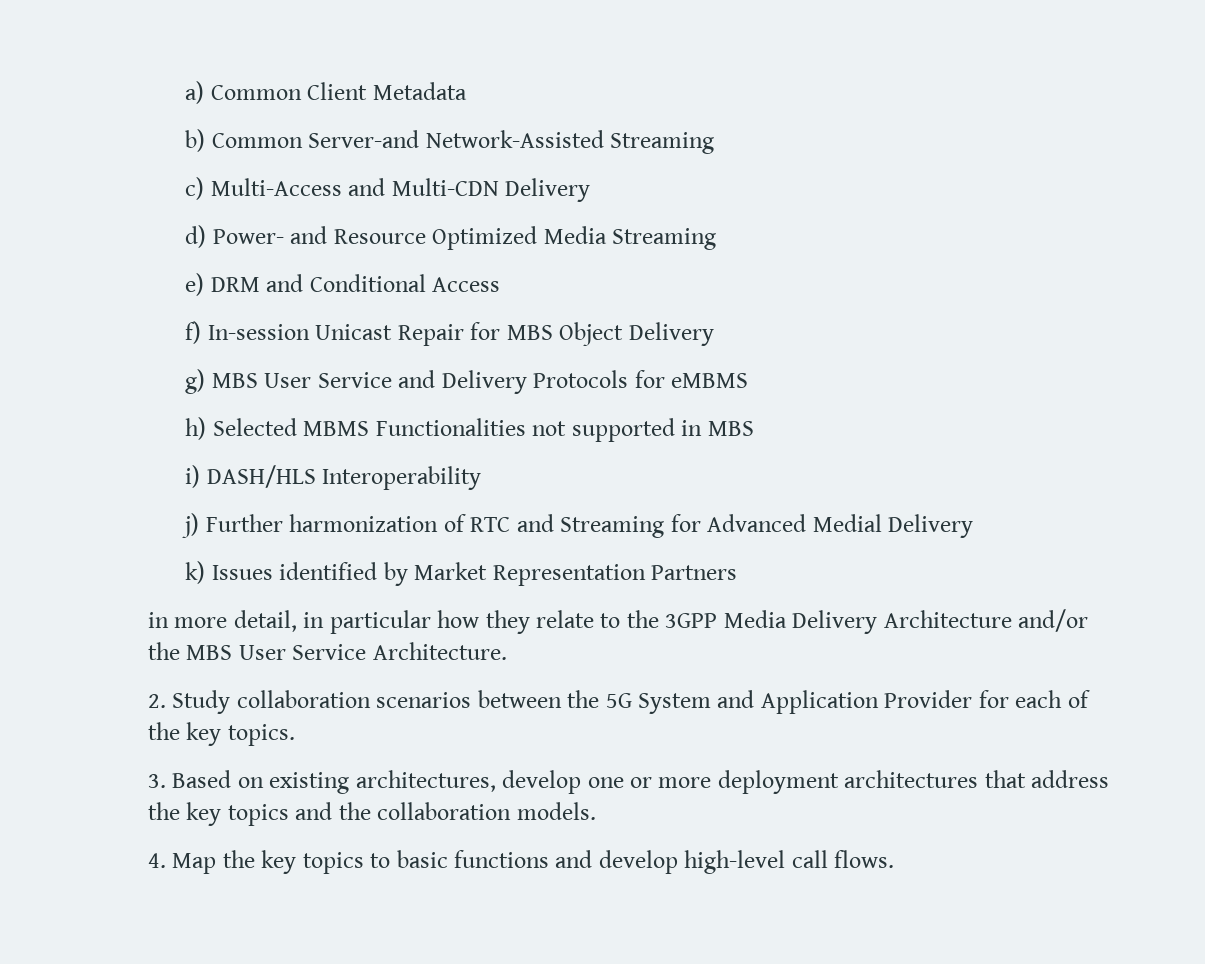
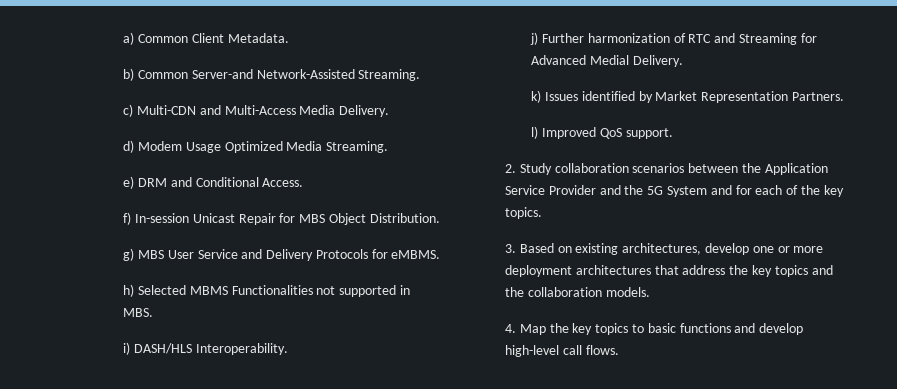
- a) Common Client Metadata
+ a) Common Client Metadata.
- b) Common Server-and Network-Assisted Streaming
+ b) Common Server-and Network-Assisted Streaming.
- c) Multi-Access and Multi-CDN Delivery
- d) Power- and Resource Optimized Media Streaming
+ c) Multi-CDN and Multi-Access Media Delivery.
+ d) Modem Usage Optimized Media Streaming.
- e) DRM and Conditional Access
+ e) DRM and Conditional Access.
- f) In-session Unicast Repair for MBS Object Delivery
+ f) In-session Unicast Repair for MBS Object Distribution.
- g) MBS User Service and Delivery Protocols for eMBMS
+ g) MBS User Service and Delivery Protocols for eMBMS.
- h) Selected MBMS Functionalities not supported in MBS
+ h) Selected MBMS Functionalities not supported in MBS.
- i) DASH/HLS Interoperability
+ i) DASH/HLS Interoperability.
- j) Further harmonization of RTC and Streaming for Advanced Medial Delivery
+ j) Further harmonization of RTC and Streaming for Advanced Medial Delivery.
- k) Issues identified by Market Representation Partners
- in more detail, in particular how they relate to the 3GPP Media Delivery Architecture and/or the MBS User Service Architecture.
+ k) Issues identified by Market Representation Partners.
+ l) Improved QoS support.
- 2. Study collaboration scenarios between the 5G System and Application Provider for each of the key topics.
+ 2. Study collaboration scenarios between the Application Service Provider and the 5G System and for each of the key topics.

